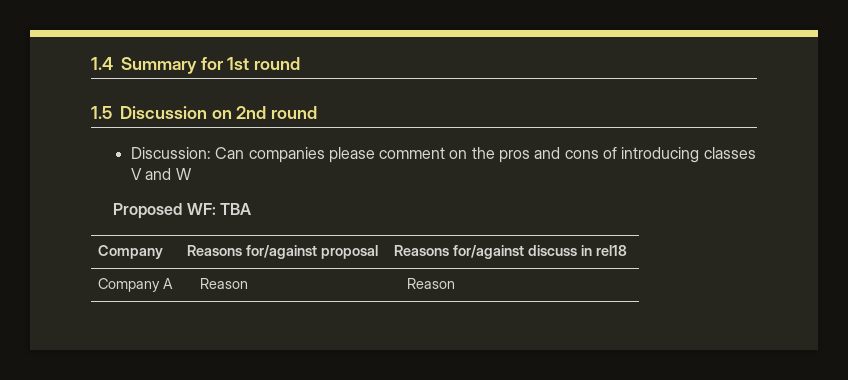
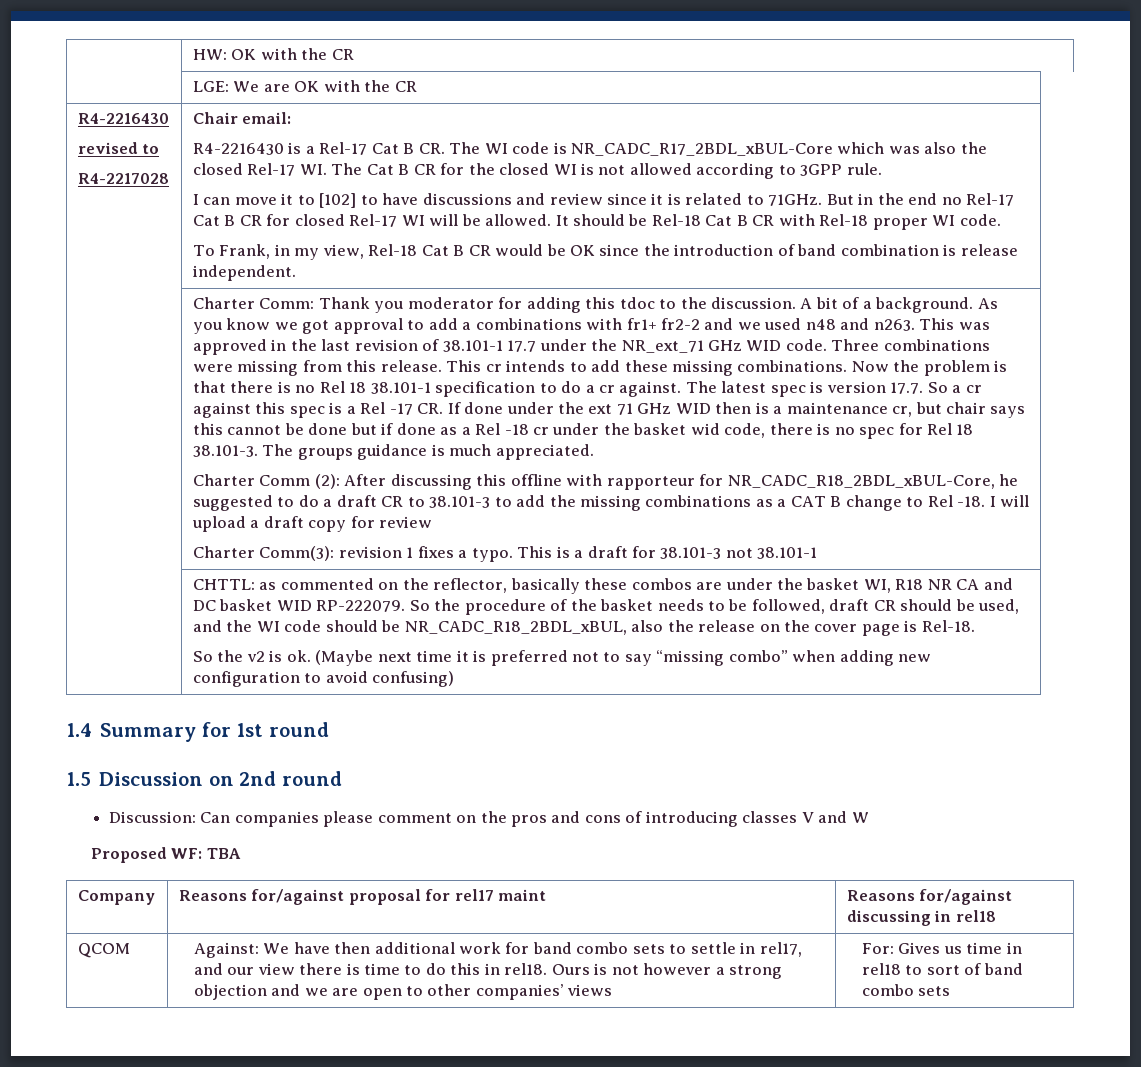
+ | HW: OK with the CR
+ | LGE: We are OK with the CR
+ R4-2216430
+ revised to
+ R4-2217028 | Chair email:
+ R4-2216430 is a Rel-17 Cat B CR. The WI code is NR_CADC_R17_2BDL_xBUL-Core which was also the closed Rel-17 WI. The Cat B CR for the closed WI is not allowed according to 3GPP rule.
+ I can move it to [102] to have discussions and review since it is related to 71GHz. But in the end no Rel-17 Cat B CR for closed Rel-17 WI will be allowed. It should be Rel-18 Cat B CR with Rel-18 proper WI code.
+ To Frank, in my view, Rel-18 Cat B CR would be OK since the introduction of band combination is release independent.
+ | Charter Comm: Thank you moderator for adding this tdoc to the discussion. A bit of a background. As you know we got approval to add a combinations with fr1+ fr2-2 and we used n48 and n263. This was approved in the last revision of 38.101-1 17.7 under the NR_ext_71 GHz WID code. Three combinations were missing from this release. This cr intends to add these missing combinations. Now the problem is that there is no Rel 18 38.101-1 specification to do a cr against. The latest spec is version 17.7. So a cr against this spec is a Rel -17 CR. If done under the ext 71 GHz WID then is a maintenance cr, but chair says this cannot be done but if done as a Rel -18 cr under the basket wid code, there is no spec for Rel 18 38.101-3. The groups guidance is much appreciated.
+ Charter Comm (2): After discussing this offline with rapporteur for NR_CADC_R18_2BDL_xBUL-Core, he suggested to do a draft CR to 38.101-3 to add the missing combinations as a CAT B change to Rel -18. I will upload a draft copy for review
+ Charter Comm(3): revision 1 fixes a typo. This is a draft for 38.101-3 not 38.101-1
+ | CHTTL: as commented on the reflector, basically these combos are under the basket WI, R18 NR CA and DC basket WID RP-222079. So the procedure of the basket needs to be followed, draft CR should be used, and the WI code should be NR_CADC_R18_2BDL_xBUL, also the release on the cover page is Rel-18.
+ So the v2 is ok. (Maybe next time it is preferred not to say “missing combo” when adding new configuration to avoid confusing)
- Company | Reasons for/against proposal | Reasons for/against discuss in rel18
+ Company | Reasons for/against proposal for rel17 maint | Reasons for/against discussing in rel18
- Company A | Reason | Reason
+ QCOM | Against: We have then additional work for band combo sets to settle in rel17, and our view there is time to do this in rel18. Ours is not however a strong objection and we are open to other companies’ views | For: Gives us time in rel18 to sort of band combo sets

